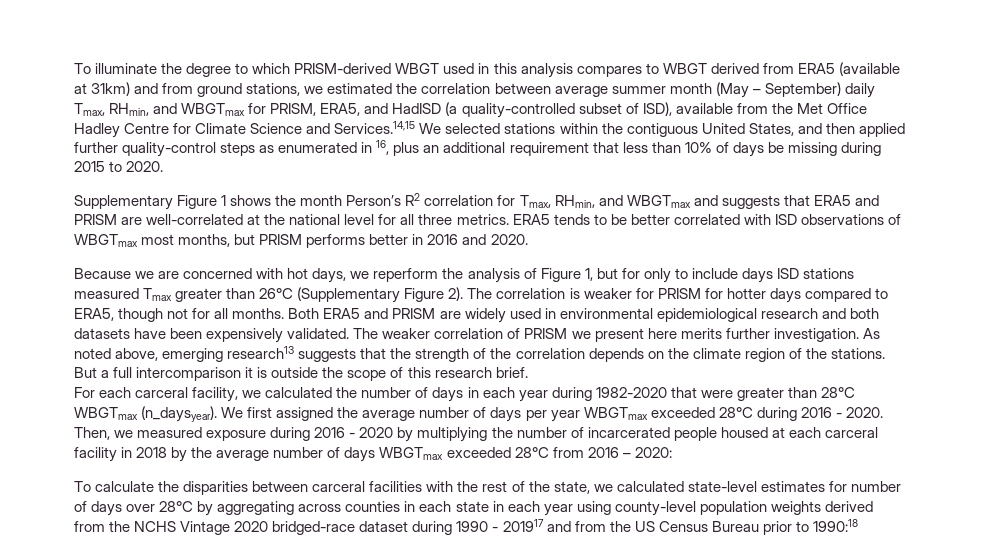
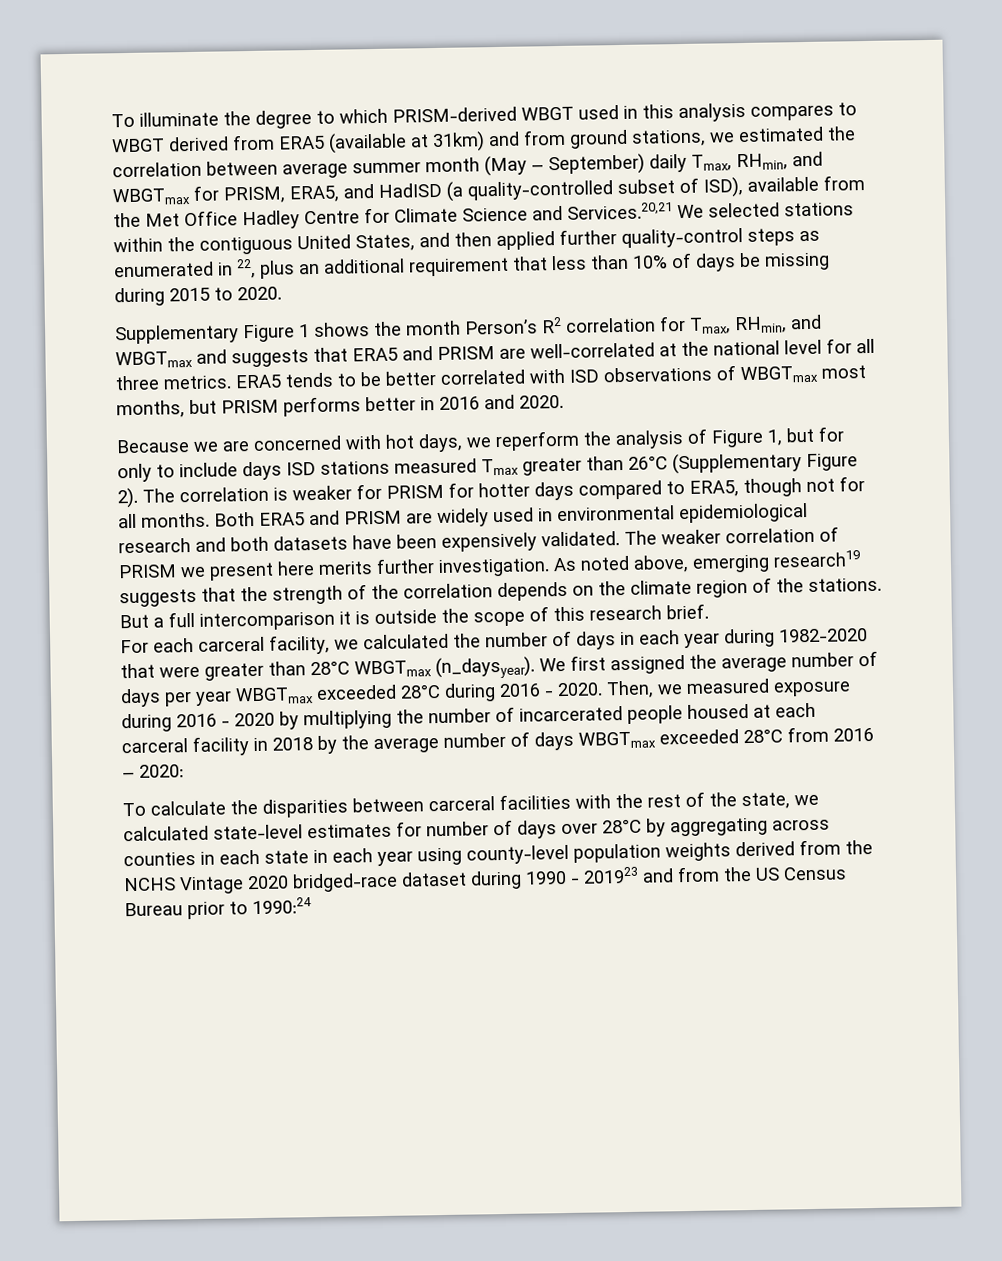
- To illuminate the degree to which PRISM-derived WBGT used in this analysis compares to WBGT derived from ERA5 (available at 31km) and from ground stations, we estimated the correlation between average summer month (May – September) daily Tmax, RHmin, and WBGTmax for PRISM, ERA5, and HadISD (a quality-controlled subset of ISD), available from the Met Office Hadley Centre for Climate Science and Services.14,15 We selected stations within the contiguous United States, and then applied further quality-control steps as enumerated in 16, plus an additional requirement that less than 10% of days be missing during 2015 to 2020.
+ To illuminate the degree to which PRISM-derived WBGT used in this analysis compares to WBGT derived from ERA5 (available at 31km) and from ground stations, we estimated the correlation between average summer month (May – September) daily Tmax, RHmin, and WBGTmax for PRISM, ERA5, and HadISD (a quality-controlled subset of ISD), available from the Met Office Hadley Centre for Climate Science and Services.20,21 We selected stations within the contiguous United States, and then applied further quality-control steps as enumerated in 22, plus an additional requirement that less than 10% of days be missing during 2015 to 2020.
- As noted above, emerging research13 suggests that the strength of the correlation depends on the climate region of the stations.
+ As noted above, emerging research19 suggests that the strength of the correlation depends on the climate region of the stations.
- To calculate the disparities between carceral facilities with the rest of the state, we calculated state-level estimates for number of days over 28°C by aggregating across counties in each state in each year using county-level population weights derived from the NCHS Vintage 2020 bridged-race dataset during 1990 - 201917 and from the US Census Bureau prior to 1990:18
+ To calculate the disparities between carceral facilities with the rest of the state, we calculated state-level estimates for number of days over 28°C by aggregating across counties in each state in each year using county-level population weights derived from the NCHS Vintage 2020 bridged-race dataset during 1990 - 201923 and from the US Census Bureau prior to 1990:24

